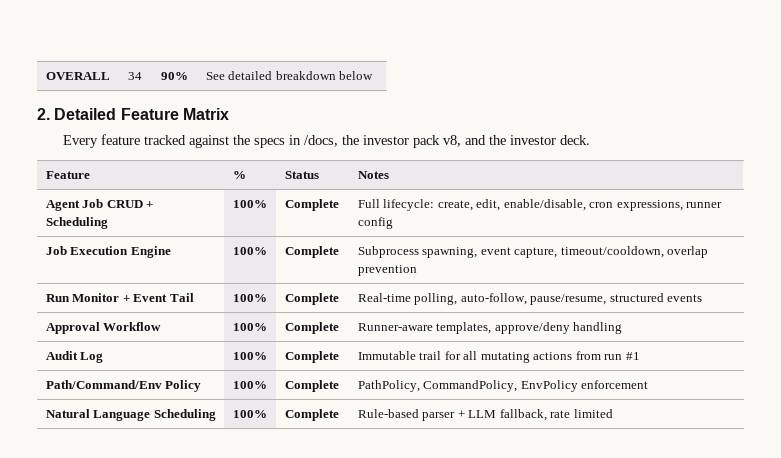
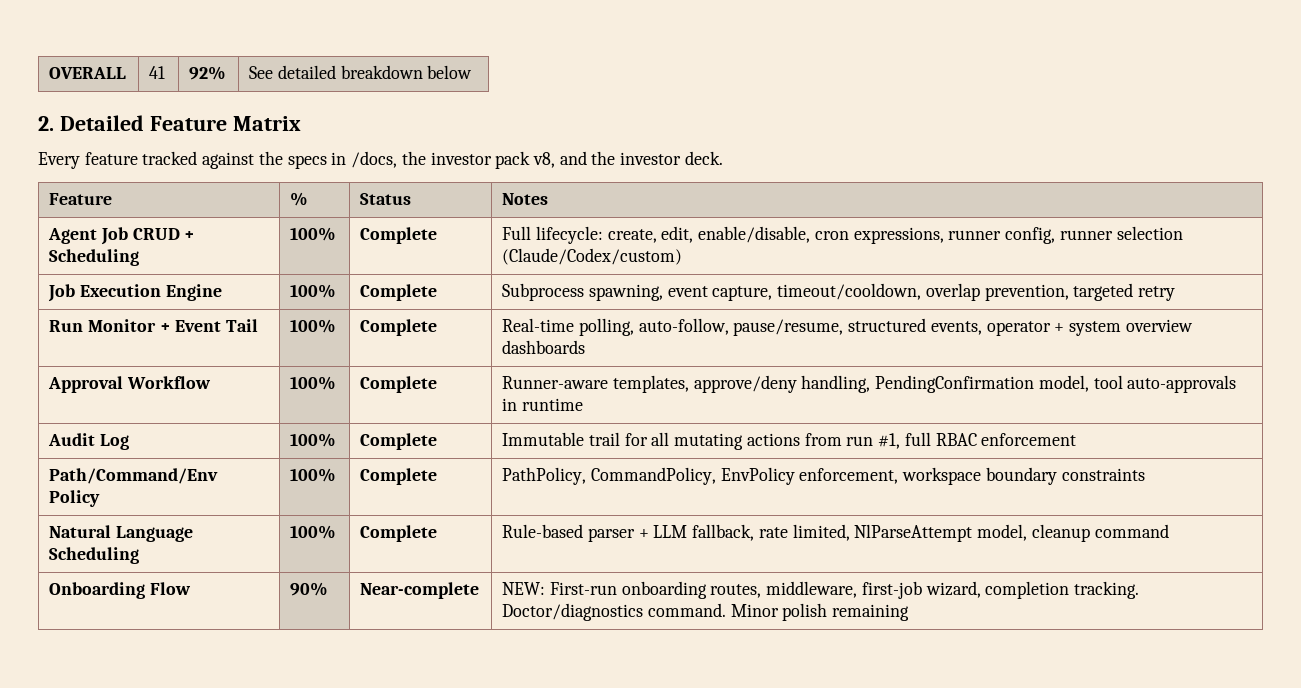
- OVERALL | 34 | 90% | See detailed breakdown below
+ OVERALL | 41 | 92% | See detailed breakdown below
- Agent Job CRUD + Scheduling | 100% | Complete | Full lifecycle: create, edit, enable/disable, cron expressions, runner config
+ Agent Job CRUD + Scheduling | 100% | Complete | Full lifecycle: create, edit, enable/disable, cron expressions, runner config, runner selection (Claude/Codex/custom)
- Job Execution Engine | 100% | Complete | Subprocess spawning, event capture, timeout/cooldown, overlap prevention
+ Job Execution Engine | 100% | Complete | Subprocess spawning, event capture, timeout/cooldown, overlap prevention, targeted retry
- Run Monitor + Event Tail | 100% | Complete | Real-time polling, auto-follow, pause/resume, structured events
+ Run Monitor + Event Tail | 100% | Complete | Real-time polling, auto-follow, pause/resume, structured events, operator + system overview dashboards
- Approval Workflow | 100% | Complete | Runner-aware templates, approve/deny handling
+ Approval Workflow | 100% | Complete | Runner-aware templates, approve/deny handling, PendingConfirmation model, tool auto-approvals in runtime
- Audit Log | 100% | Complete | Immutable trail for all mutating actions from run #1
+ Audit Log | 100% | Complete | Immutable trail for all mutating actions from run #1, full RBAC enforcement
- Path/Command/Env Policy | 100% | Complete | PathPolicy, CommandPolicy, EnvPolicy enforcement
+ Path/Command/Env Policy | 100% | Complete | PathPolicy, CommandPolicy, EnvPolicy enforcement, workspace boundary constraints
- Natural Language Scheduling | 100% | Complete | Rule-based parser + LLM fallback, rate limited
+ Natural Language Scheduling | 100% | Complete | Rule-based parser + LLM fallback, rate limited, NlParseAttempt model, cleanup command
+ Onboarding Flow | 90% | Near-complete | NEW: First-run onboarding routes, middleware, first-job wizard, completion tracking. Doctor/diagnostics command. Minor polish remaining

